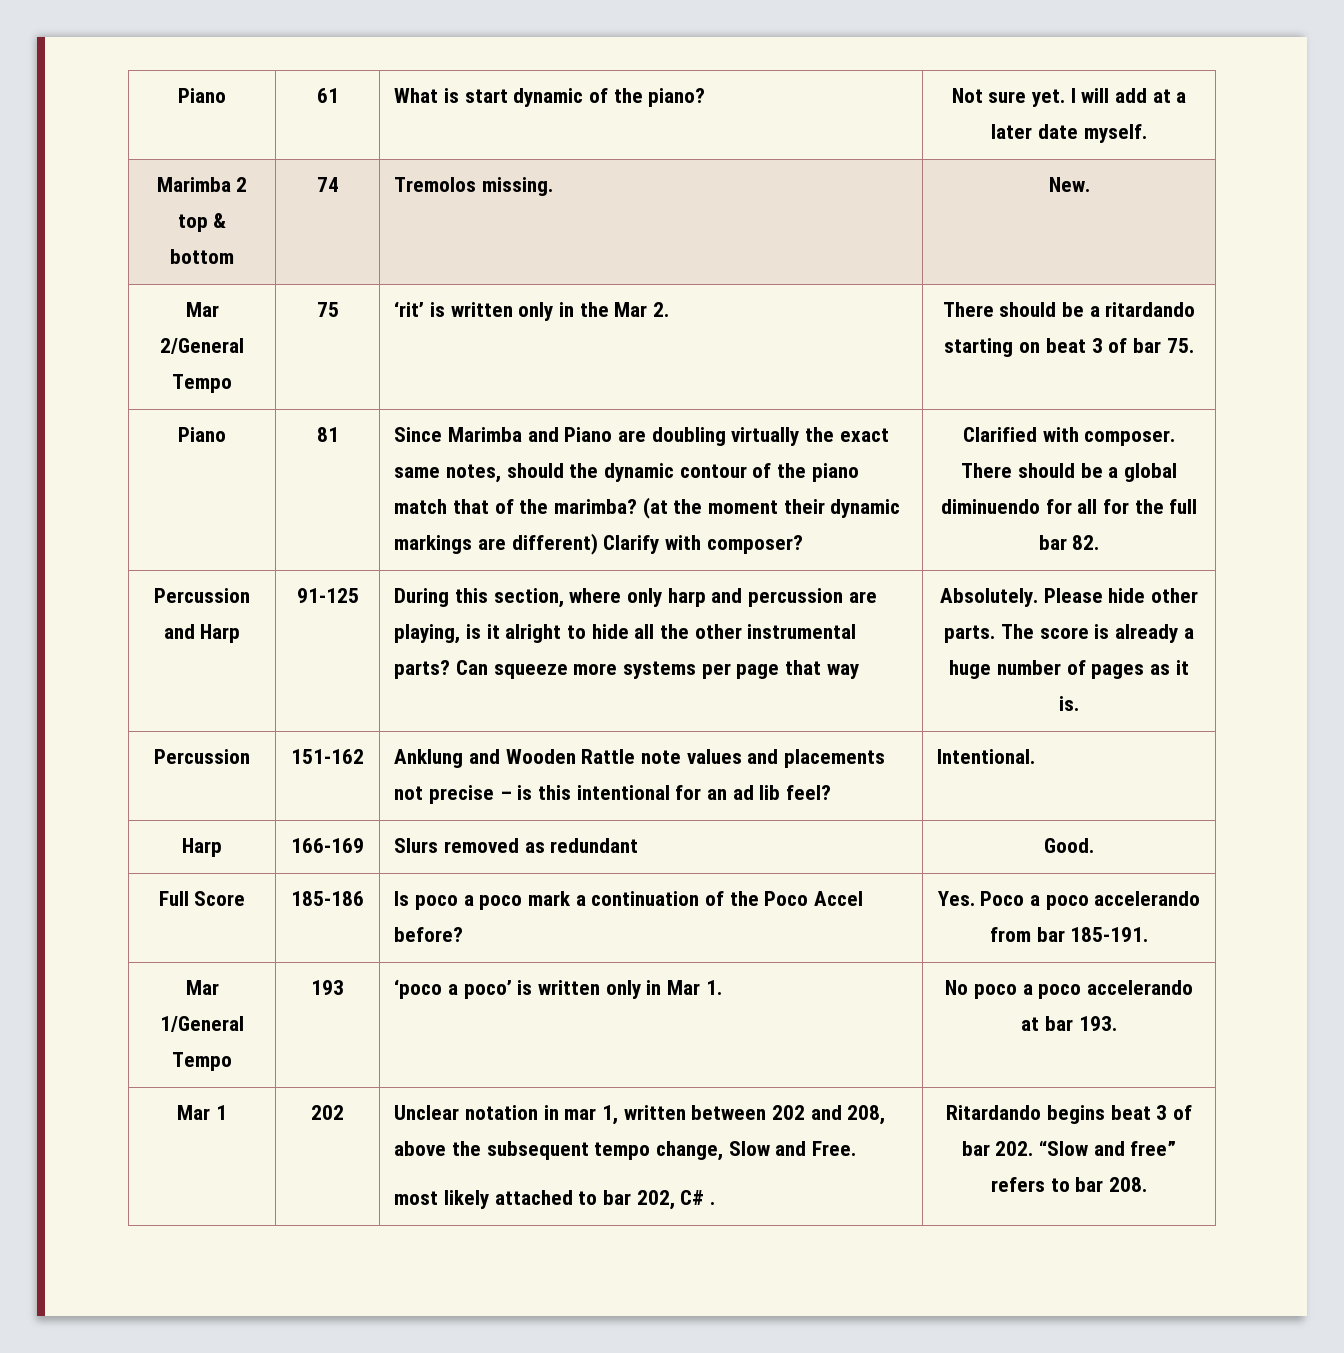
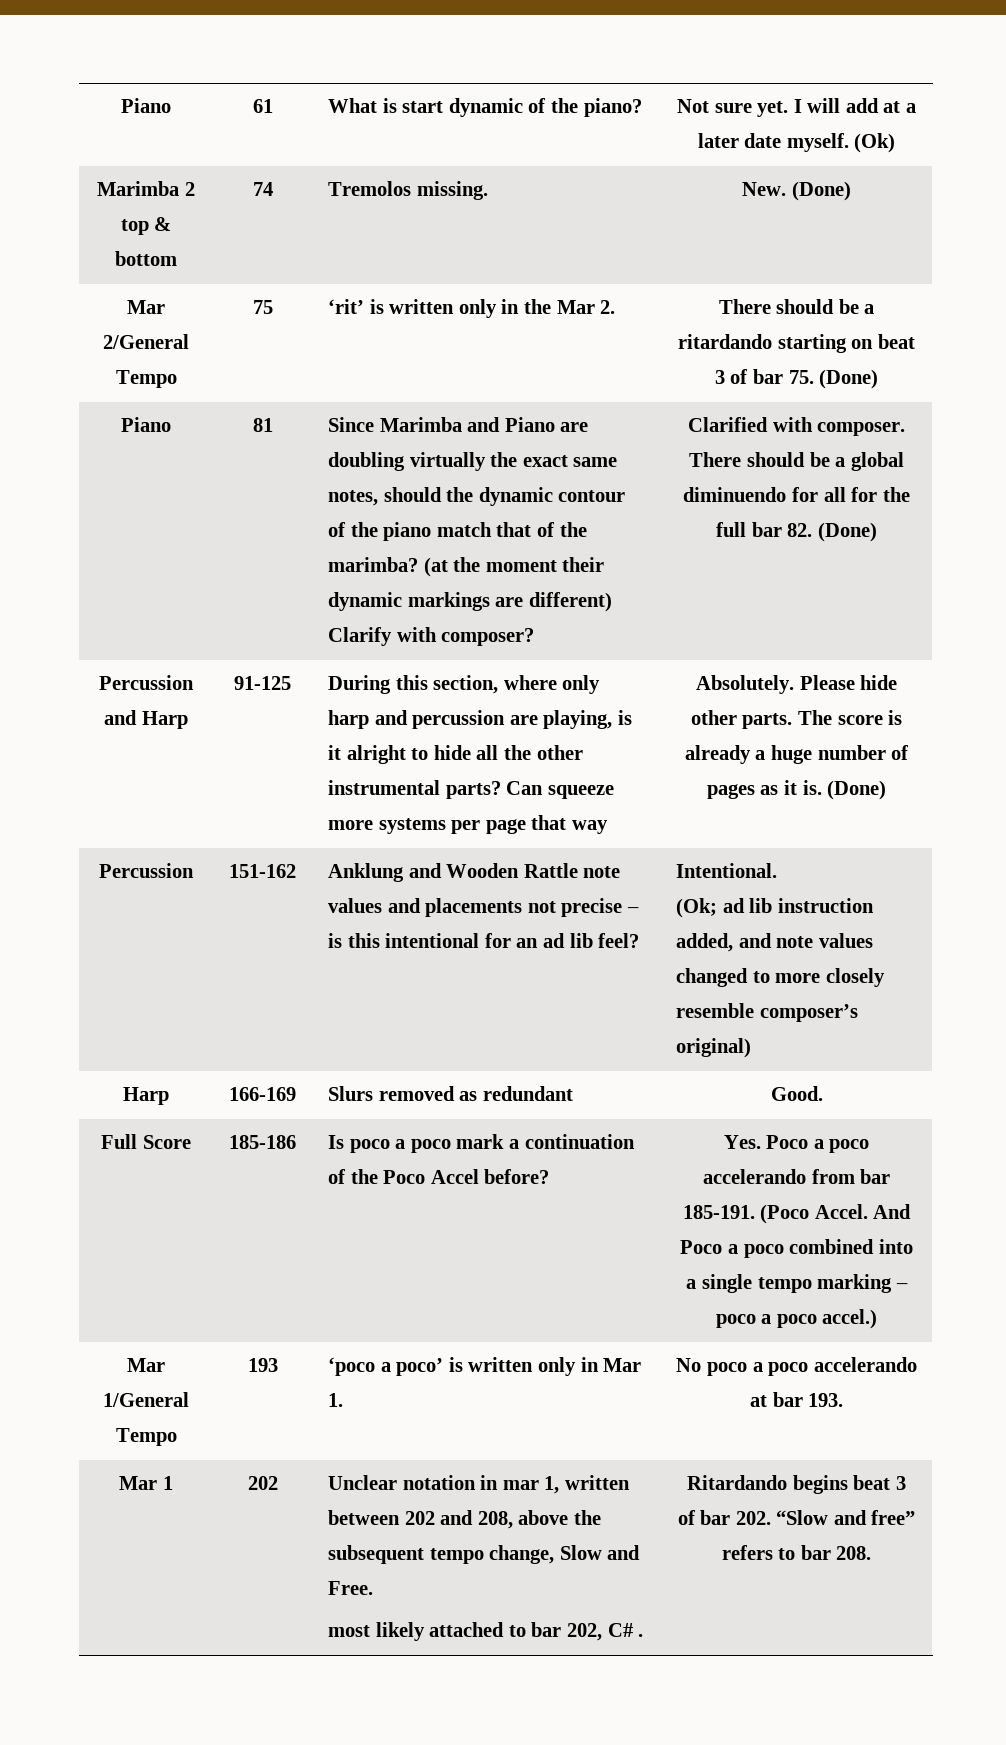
- Piano | 61 | What is start dynamic of the piano? | Not sure yet. I will add at a later date myself.
+ Piano | 61 | What is start dynamic of the piano? | Not sure yet. I will add at a later date myself. (Ok)
- Marimba 2 top & bottom | 74 | Tremolos missing. | New.
+ Marimba 2 top & bottom | 74 | Tremolos missing. | New. (Done)
- Mar 2/General Tempo | 75 | ‘rit’ is written only in the Mar 2. | There should be a ritardando starting on beat 3 of bar 75.
+ Mar 2/General Tempo | 75 | ‘rit’ is written only in the Mar 2. | There should be a ritardando starting on beat 3 of bar 75. (Done)
- There should be a global diminuendo for all for the full bar 82.
+ There should be a global diminuendo for all for the full bar 82. (Done)
- The score is already a huge number of pages as it is.
+ The score is already a huge number of pages as it is. (Done)
  Percussion | 151-162 | Anklung and Wooden Rattle note values and placements not precise – is this intentional for an ad lib feel? | Intentional.
+ (Ok; ad lib instruction added, and note values changed to more closely resemble composer’s original)
- Full Score | 185-186 | Is poco a poco mark a continuation of the Poco Accel before? | Yes. Poco a poco accelerando from bar 185-191.
+ Full Score | 185-186 | Is poco a poco mark a continuation of the Poco Accel before? | Yes. Poco a poco accelerando from bar 185-191. (Poco Accel. And Poco a poco combined into a single tempo marking – poco a poco accel.)

